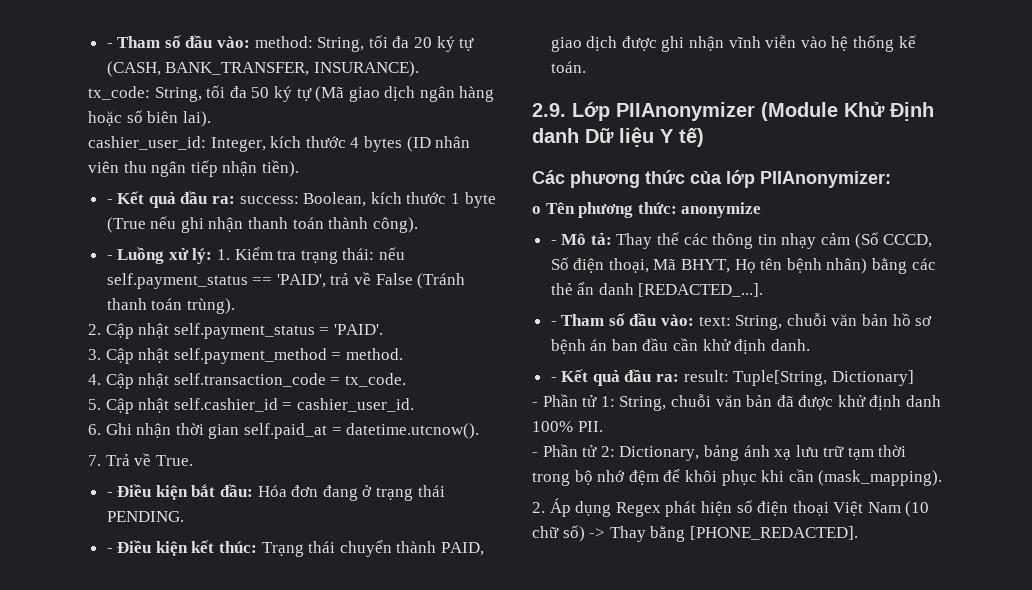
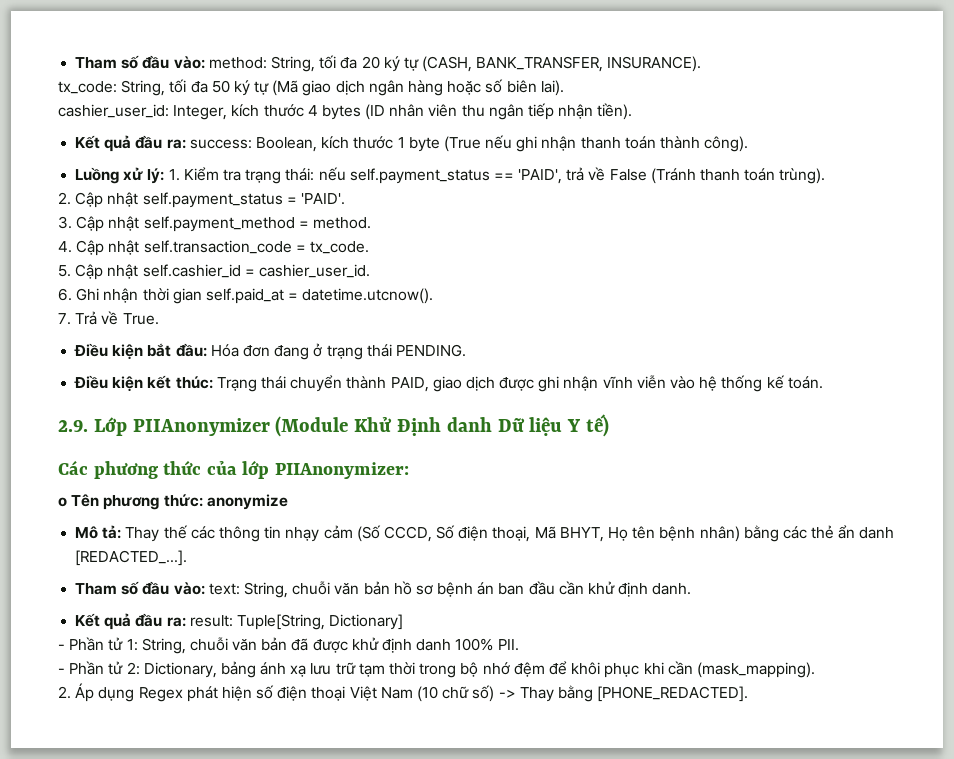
- - Tham số đầu vào: method: String, tối đa 20 ký tự (CASH, BANK_TRANSFER, INSURANCE).
+ Tham số đầu vào: method: String, tối đa 20 ký tự (CASH, BANK_TRANSFER, INSURANCE).
- - Kết quả đầu ra: success: Boolean, kích thước 1 byte (True nếu ghi nhận thanh toán thành công).
+ Kết quả đầu ra: success: Boolean, kích thước 1 byte (True nếu ghi nhận thanh toán thành công).
- - Luồng xử lý: 1. Kiểm tra trạng thái: nếu self.payment_status == 'PAID', trả về False (Tránh thanh toán trùng).
+ Luồng xử lý: 1. Kiểm tra trạng thái: nếu self.payment_status == 'PAID', trả về False (Tránh thanh toán trùng).
- - Điều kiện bắt đầu: Hóa đơn đang ở trạng thái PENDING.
+ Điều kiện bắt đầu: Hóa đơn đang ở trạng thái PENDING.
- - Điều kiện kết thúc: Trạng thái chuyển thành PAID, giao dịch được ghi nhận vĩnh viễn vào hệ thống kế toán.
+ Điều kiện kết thúc: Trạng thái chuyển thành PAID, giao dịch được ghi nhận vĩnh viễn vào hệ thống kế toán.
- - Mô tả: Thay thế các thông tin nhạy cảm (Số CCCD, Số điện thoại, Mã BHYT, Họ tên bệnh nhân) bằng các thẻ ẩn danh [REDACTED_...].
+ Mô tả: Thay thế các thông tin nhạy cảm (Số CCCD, Số điện thoại, Mã BHYT, Họ tên bệnh nhân) bằng các thẻ ẩn danh [REDACTED_...].
- - Tham số đầu vào: text: String, chuỗi văn bản hồ sơ bệnh án ban đầu cần khử định danh.
+ Tham số đầu vào: text: String, chuỗi văn bản hồ sơ bệnh án ban đầu cần khử định danh.
- - Kết quả đầu ra: result: Tuple[String, Dictionary]
+ Kết quả đầu ra: result: Tuple[String, Dictionary]

